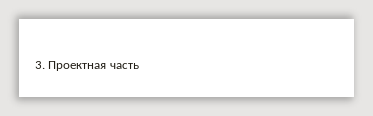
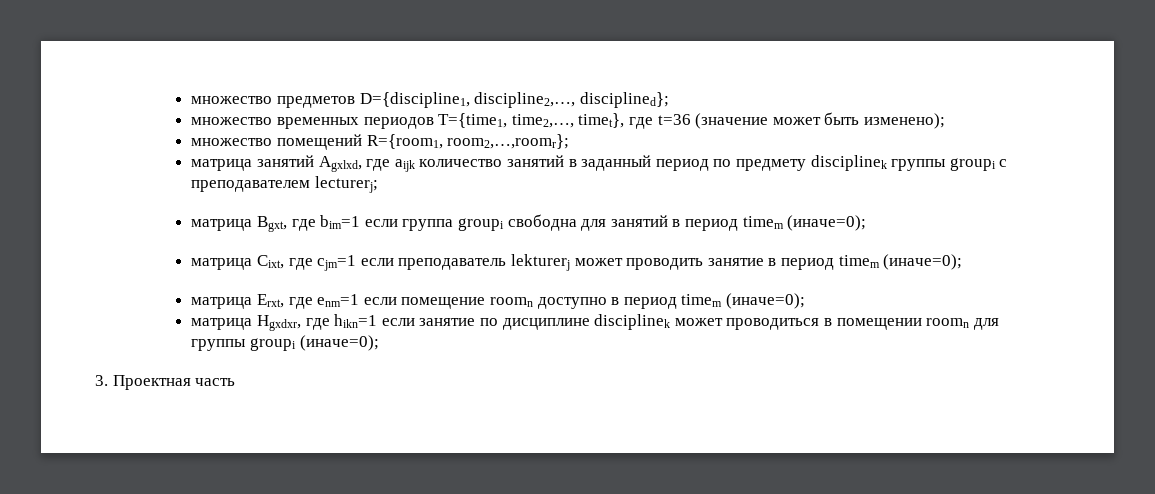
+ множество предметов D={discipline1, discipline2,…, disciplined};
+ множество временных периодов T={time1, time2,…, timet}, где t=36 (значение может быть изменено);
+ множество помещений R={room1, room2,…,roomr};
+ матрица занятий Agxlxd, где aijk количество занятий в заданный период по предмету disciplinek группы groupi c преподавателем lecturerj;
+ матрица Bgxt, где bim=1 если группа groupi свободна для занятий в период timem (иначе=0);
+ матрица Сixt, где cjm=1 если преподаватель lekturerj может проводить занятие в период timem (иначе=0);
+ матрица Erxt, где enm=1 если помещение roomn доступно в период timem (иначе=0);
+ матрица Hgxdxr, где hikn=1 если занятие по дисциплине disciplinek может проводиться в помещении roomn для группы groupi (иначе=0);

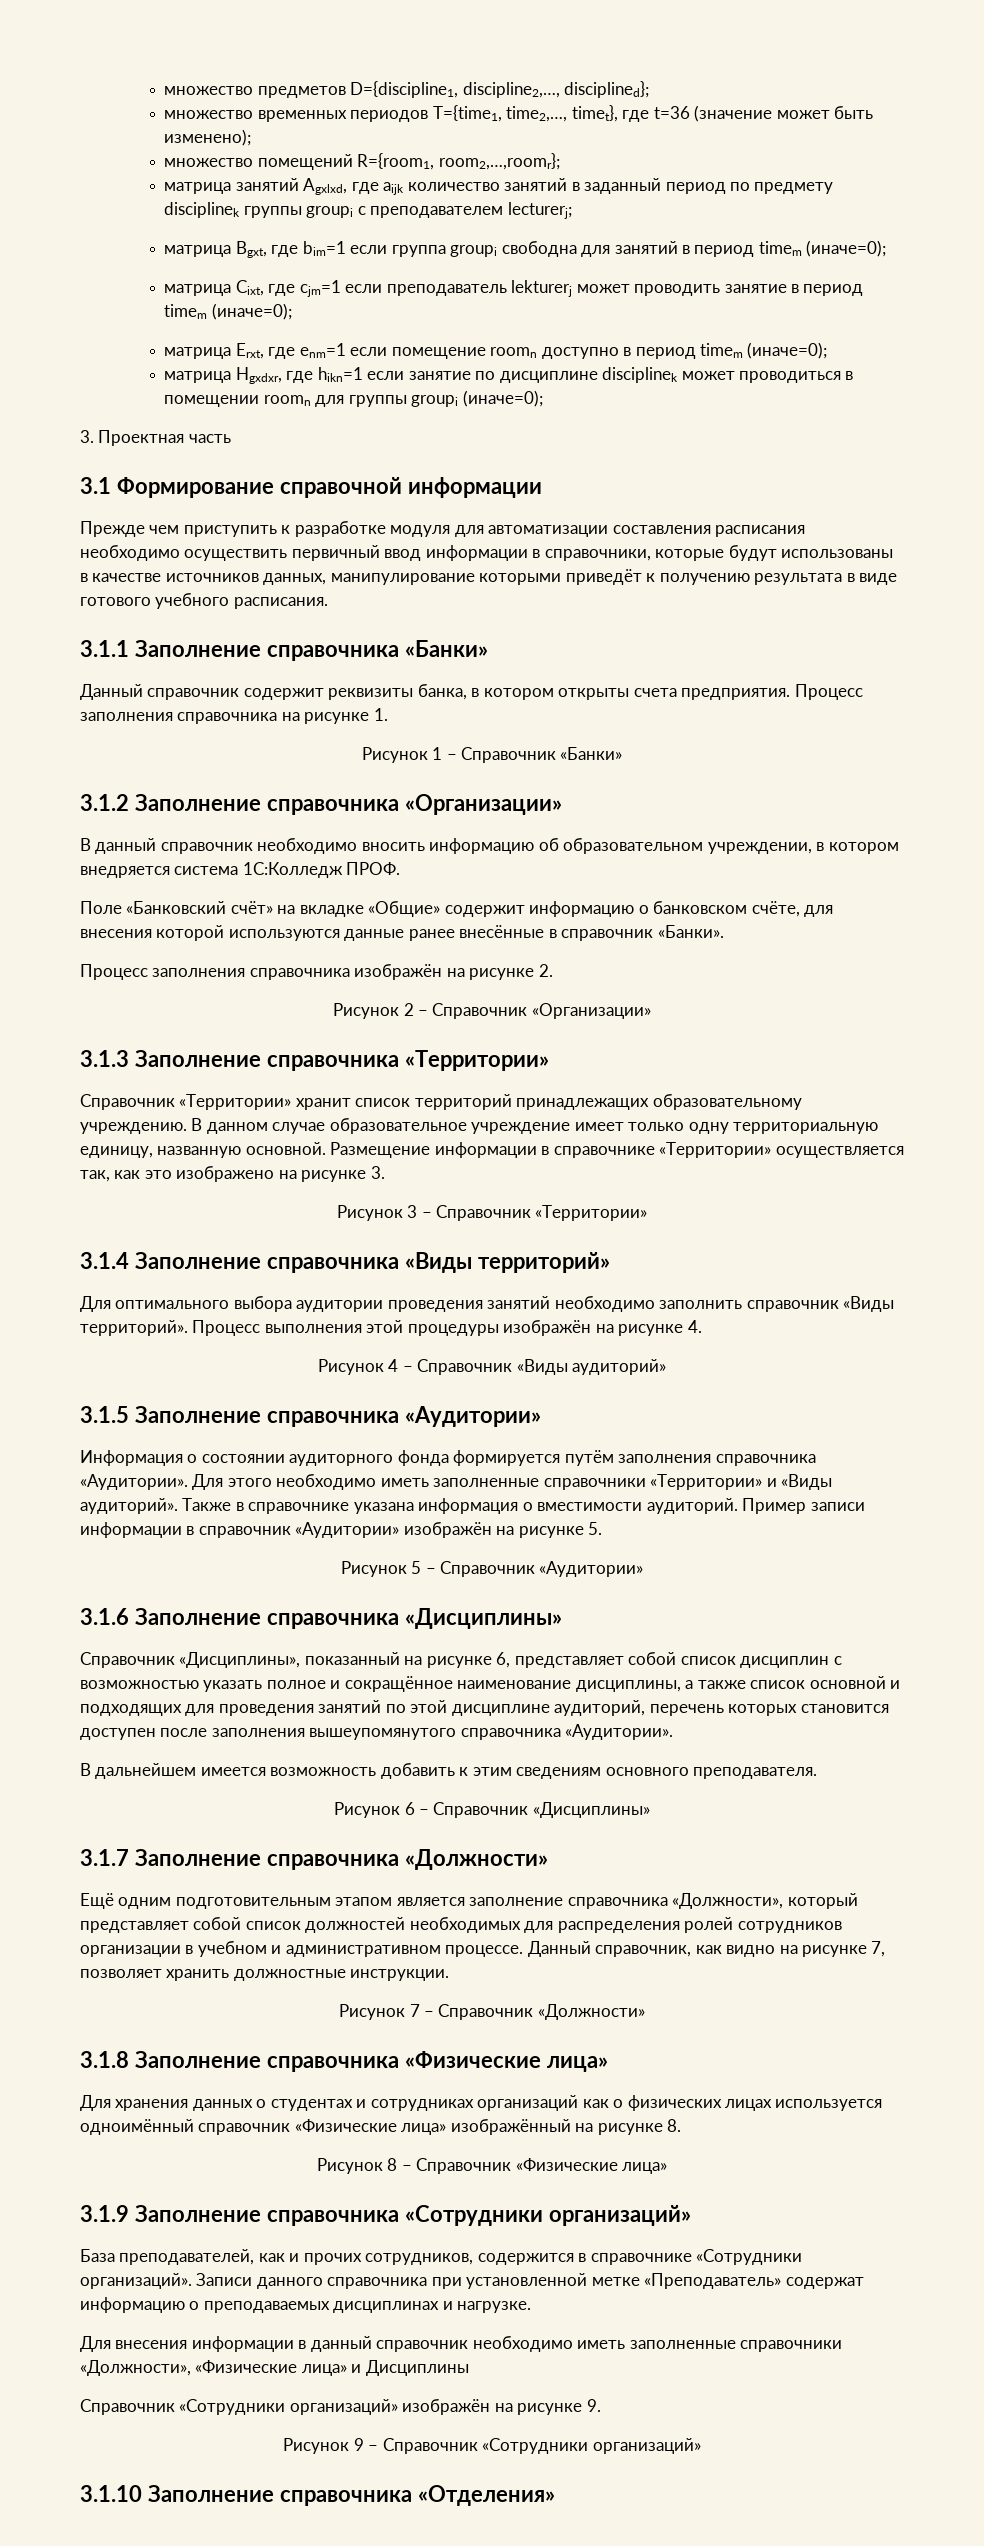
+ 3.1 Формирование справочной информации
+ Прежде чем приступить к разработке модуля для автоматизации составления расписания необходимо осуществить первичный ввод информации в справочники, которые будут использованы в качестве источников данных, манипулирование которыми приведёт к получению результата в виде готового учебного расписания.
+ 3.1.1 Заполнение справочника «Банки»
+ Данный справочник содержит реквизиты банка, в котором открыты счета предприятия. Процесс заполнения справочника на рисунке 1.
+ Рисунок 1 – Справочник «Банки»
+ 3.1.2 Заполнение справочника «Организации»
+ В данный справочник необходимо вносить информацию об образовательном учреждении, в котором внедряется система 1C:Колледж ПРОФ.
+ Поле «Банковский счёт» на вкладке «Общие» содержит информацию о банковском счёте, для внесения которой используются данные ранее внесённые в справочник «Банки».
+ Процесс заполнения справочника изображён на рисунке 2.
+ Рисунок 2 – Справочник «Организации»
+ 3.1.3 Заполнение справочника «Территории»
+ Справочник «Территории» хранит список территорий принадлежащих образовательному учреждению. В данном случае образовательное учреждение имеет только одну территориальную единицу, названную основной. Размещение информации в справочнике «Территории» осуществляется так, как это изображено на рисунке 3.
+ Рисунок 3 – Справочник «Территории»
+ 3.1.4 Заполнение справочника «Виды территорий»
+ Для оптимального выбора аудитории проведения занятий необходимо заполнить справочник «Виды территорий». Процесс выполнения этой процедуры изображён на рисунке 4.
+ Рисунок 4 – Справочник «Виды аудиторий»
+ 3.1.5 Заполнение справочника «Аудитории»
+ Информация о состоянии аудиторного фонда формируется путём заполнения справочника «Аудитории». Для этого необходимо иметь заполненные справочники «Территории» и «Виды аудиторий». Также в справочнике указана информация о вместимости аудиторий. Пример записи информации в справочник «Аудитории» изображён на рисунке 5.
+ Рисунок 5 – Справочник «Аудитории»
+ 3.1.6 Заполнение справочника «Дисциплины»
+ Справочник «Дисциплины», показанный на рисунке 6, представляет собой список дисциплин с возможностью указать полное и сокращённое наименование дисциплины, а также список основной и подходящих для проведения занятий по этой дисциплине аудиторий, перечень которых становится доступен после заполнения вышеупомянутого справочника «Аудитории».
+ В дальнейшем имеется возможность добавить к этим сведениям основного преподавателя.
+ Рисунок 6 – Справочник «Дисциплины»
+ 3.1.7 Заполнение справочника «Должности»
+ Ещё одним подготовительным этапом является заполнение справочника «Должности», который представляет собой список должностей необходимых для распределения ролей сотрудников организации в учебном и административном процессе. Данный справочник, как видно на рисунке 7, позволяет хранить должностные инструкции.
+ Рисунок 7 – Справочник «Должности»
+ 3.1.8 Заполнение справочника «Физические лица»
+ Для хранения данных о студентах и сотрудниках организаций как о физических лицах используется одноимённый справочник «Физические лица» изображённый на рисунке 8.
+ Рисунок 8 – Справочник «Физические лица»
+ 3.1.9 Заполнение справочника «Сотрудники организаций»
+ База преподавателей, как и прочих сотрудников, содержится в справочнике «Сотрудники организаций». Записи данного справочника при установленной метке «Преподаватель» содержат информацию о преподаваемых дисциплинах и нагрузке.
+ Для внесения информации в данный справочник необходимо иметь заполненные справочники «Должности», «Физические лица» и Дисциплины
+ Справочник «Сотрудники организаций» изображён на рисунке 9.
+ Рисунок 9 – Справочник «Сотрудники организаций»
+ 3.1.10 Заполнение справочника «Отделения»

